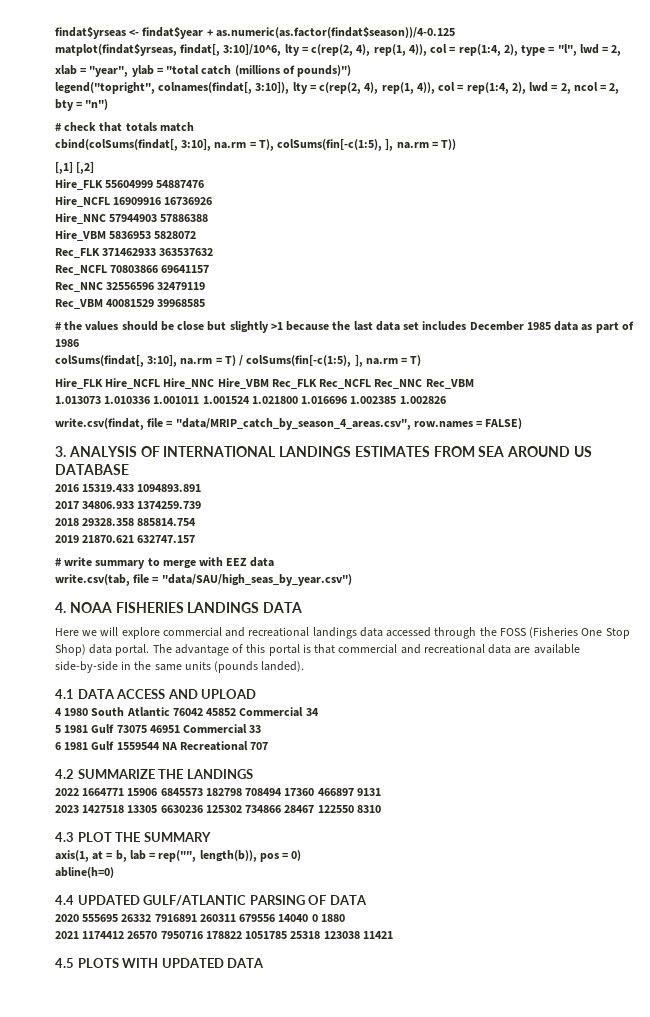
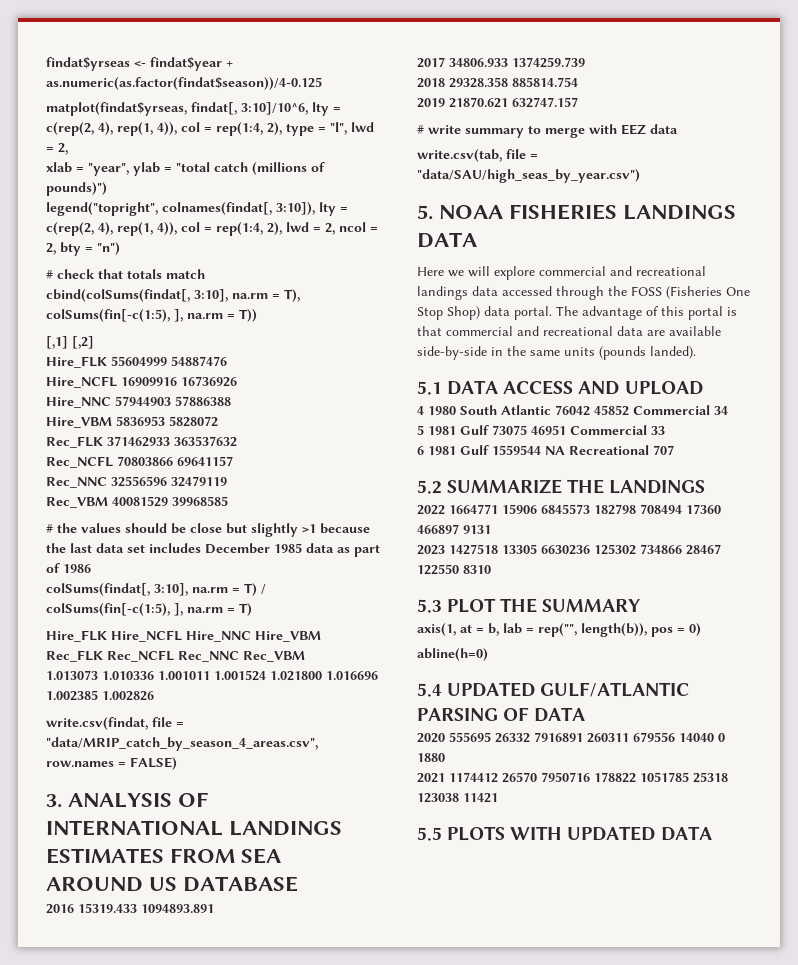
- 4. NOAA FISHERIES LANDINGS DATA
+ 5. NOAA FISHERIES LANDINGS DATA
- 4.1 DATA ACCESS AND UPLOAD
+ 5.1 DATA ACCESS AND UPLOAD
- 4.2 SUMMARIZE THE LANDINGS
+ 5.2 SUMMARIZE THE LANDINGS
- 4.3 PLOT THE SUMMARY
+ 5.3 PLOT THE SUMMARY
- 4.4 UPDATED GULF/ATLANTIC PARSING OF DATA
+ 5.4 UPDATED GULF/ATLANTIC PARSING OF DATA
- 4.5 PLOTS WITH UPDATED DATA
+ 5.5 PLOTS WITH UPDATED DATA

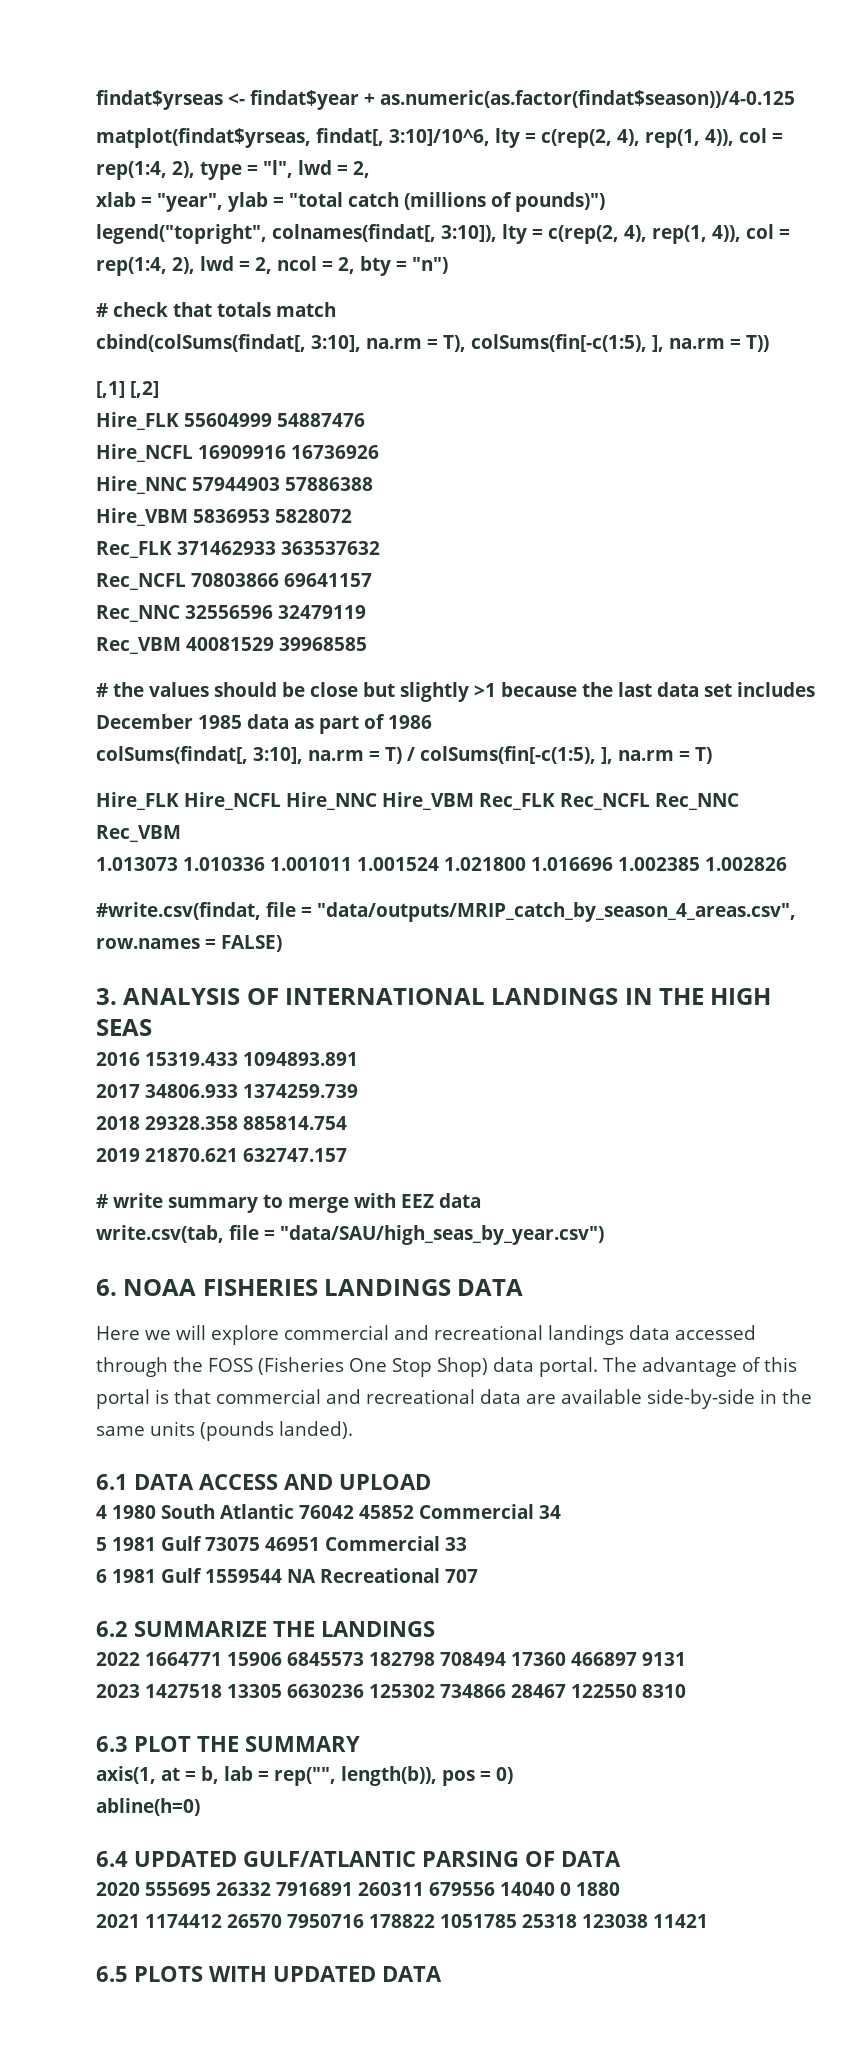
- write.csv(findat, file = "data/MRIP_catch_by_season_4_areas.csv", row.names = FALSE)
+ #write.csv(findat, file = "data/outputs/MRIP_catch_by_season_4_areas.csv", row.names = FALSE)
- 3. ANALYSIS OF INTERNATIONAL LANDINGS ESTIMATES FROM SEA AROUND US DATABASE
+ 3. ANALYSIS OF INTERNATIONAL LANDINGS IN THE HIGH SEAS
- 5. NOAA FISHERIES LANDINGS DATA
+ 6. NOAA FISHERIES LANDINGS DATA
- 5.1 DATA ACCESS AND UPLOAD
+ 6.1 DATA ACCESS AND UPLOAD
- 5.2 SUMMARIZE THE LANDINGS
+ 6.2 SUMMARIZE THE LANDINGS
- 5.3 PLOT THE SUMMARY
+ 6.3 PLOT THE SUMMARY
- 5.4 UPDATED GULF/ATLANTIC PARSING OF DATA
+ 6.4 UPDATED GULF/ATLANTIC PARSING OF DATA
- 5.5 PLOTS WITH UPDATED DATA
+ 6.5 PLOTS WITH UPDATED DATA

